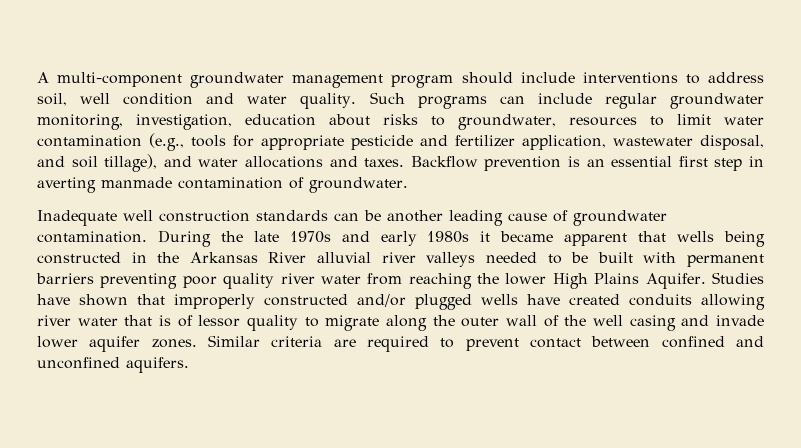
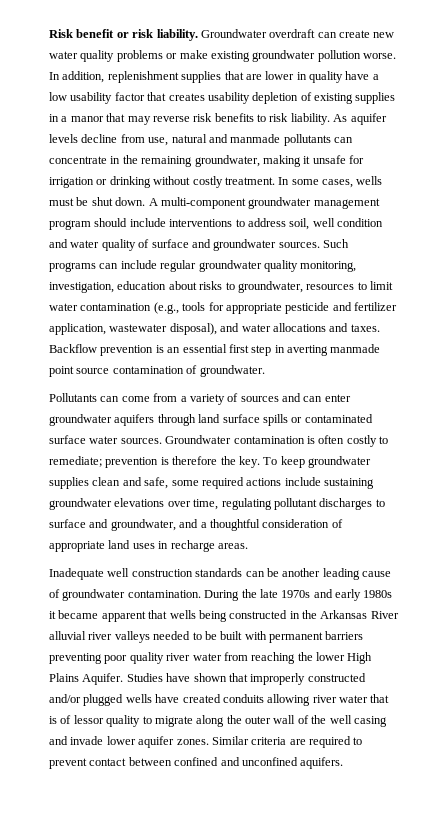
+ Risk benefit or risk liability. Groundwater overdraft can create new water quality problems or make existing groundwater pollution worse. In addition, replenishment supplies that are lower in quality have a low usability factor that creates usability depletion of existing supplies in a manor that may reverse risk benefits to risk liability. As aquifer levels decline from use, natural and manmade pollutants can concentrate in the remaining groundwater, making it unsafe for irrigation or drinking without costly treatment. In some cases, wells must be shut down.
- A multi-component groundwater management program should include interventions to address soil, well condition and water quality.
+ A multi-component groundwater management program should include interventions to address soil, well condition and water quality of surface and groundwater sources.
- Such programs can include regular groundwater monitoring, investigation, education about risks to groundwater, resources to limit water contamination (e.g., tools for appropriate pesticide and fertilizer application, wastewater disposal, and soil tillage), and water allocations and taxes.
+ Such programs can include regular groundwater quality monitoring, investigation, education about risks to groundwater, resources to limit water contamination (e.g., tools for appropriate pesticide and fertilizer application, wastewater disposal), and water allocations and taxes.
- Backflow prevention is an essential first step in averting manmade contamination of groundwater.
+ Backflow prevention is an essential first step in averting manmade point source contamination of groundwater.
+ Pollutants can come from a variety of sources and can enter groundwater aquifers through land surface spills or contaminated surface water sources. Groundwater contamination is often costly to remediate; prevention is therefore the key. To keep groundwater supplies clean and safe, some required actions include sustaining groundwater elevations over time, regulating pollutant discharges to surface and groundwater, and a thoughtful consideration of appropriate land uses in recharge areas.

